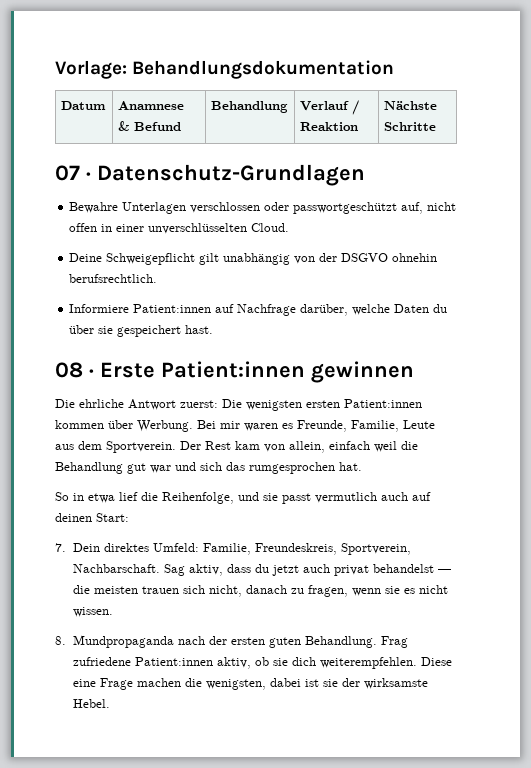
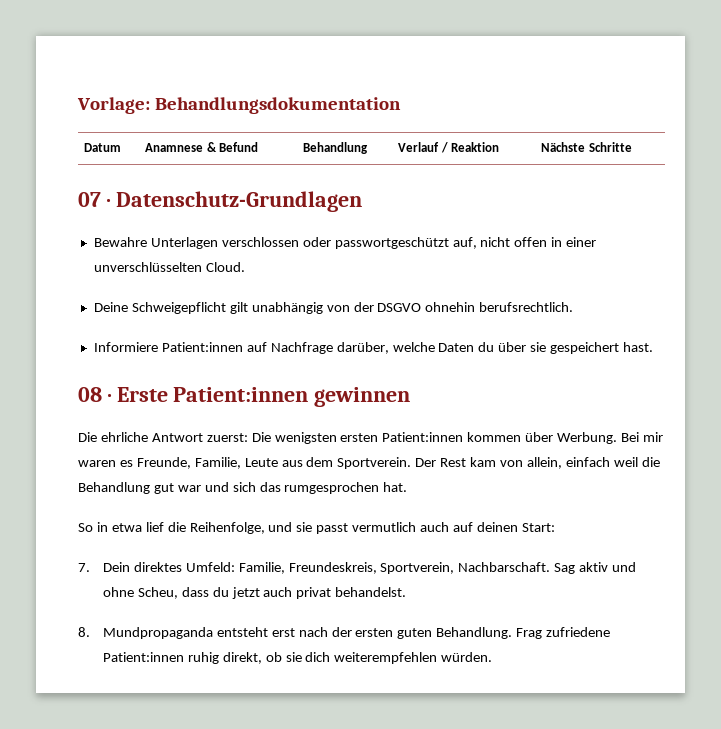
- Sag aktiv, dass du jetzt auch privat behandelst — die meisten trauen sich nicht, danach zu fragen, wenn sie es nicht wissen.
+ Sag aktiv und ohne Scheu, dass du jetzt auch privat behandelst.
- 8. Mundpropaganda nach der ersten guten Behandlung.
+ 8. Mundpropaganda entsteht erst nach der ersten guten Behandlung.
- Frag zufriedene Patient:innen aktiv, ob sie dich weiterempfehlen. Diese eine Frage machen die wenigsten, dabei ist sie der wirksamste Hebel.
+ Frag zufriedene Patient:innen ruhig direkt, ob sie dich weiterempfehlen würden.

